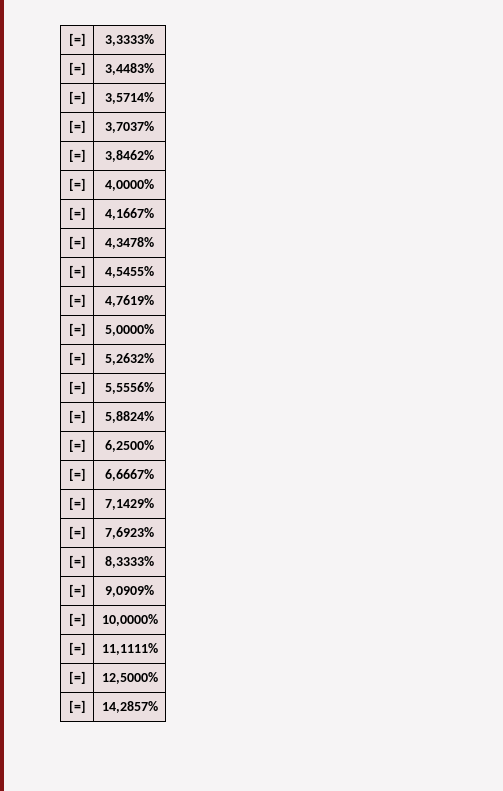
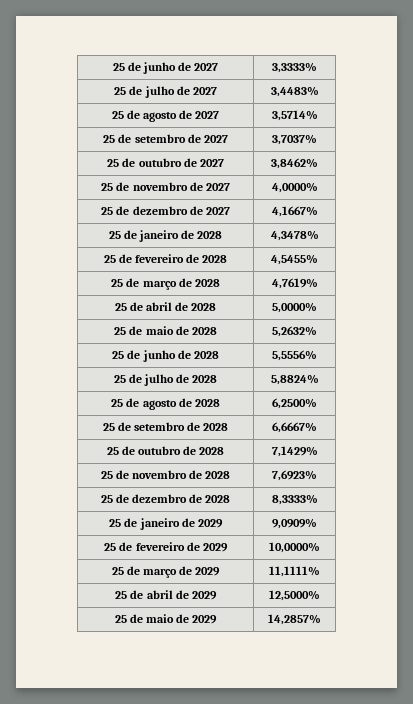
- [=] | 3,3333%
- [=] | 3,4483%
- [=] | 3,5714%
- [=] | 3,7037%
- [=] | 3,8462%
- [=] | 4,0000%
- [=] | 4,1667%
- [=] | 4,3478%
- [=] | 4,5455%
- [=] | 4,7619%
- [=] | 5,0000%
- [=] | 5,2632%
- [=] | 5,5556%
- [=] | 5,8824%
- [=] | 6,2500%
- [=] | 6,6667%
- [=] | 7,1429%
- [=] | 7,6923%
- [=] | 8,3333%
- [=] | 9,0909%
- [=] | 10,0000%
- [=] | 11,1111%
- [=] | 12,5000%
- [=] | 14,2857%
+ 25 de junho de 2027 | 3,3333%
+ 25 de julho de 2027 | 3,4483%
+ 25 de agosto de 2027 | 3,5714%
+ 25 de setembro de 2027 | 3,7037%
+ 25 de outubro de 2027 | 3,8462%
+ 25 de novembro de 2027 | 4,0000%
+ 25 de dezembro de 2027 | 4,1667%
+ 25 de janeiro de 2028 | 4,3478%
+ 25 de fevereiro de 2028 | 4,5455%
+ 25 de março de 2028 | 4,7619%
+ 25 de abril de 2028 | 5,0000%
+ 25 de maio de 2028 | 5,2632%
+ 25 de junho de 2028 | 5,5556%
+ 25 de julho de 2028 | 5,8824%
+ 25 de agosto de 2028 | 6,2500%
+ 25 de setembro de 2028 | 6,6667%
+ 25 de outubro de 2028 | 7,1429%
+ 25 de novembro de 2028 | 7,6923%
+ 25 de dezembro de 2028 | 8,3333%
+ 25 de janeiro de 2029 | 9,0909%
+ 25 de fevereiro de 2029 | 10,0000%
+ 25 de março de 2029 | 11,1111%
+ 25 de abril de 2029 | 12,5000%
+ 25 de maio de 2029 | 14,2857%

